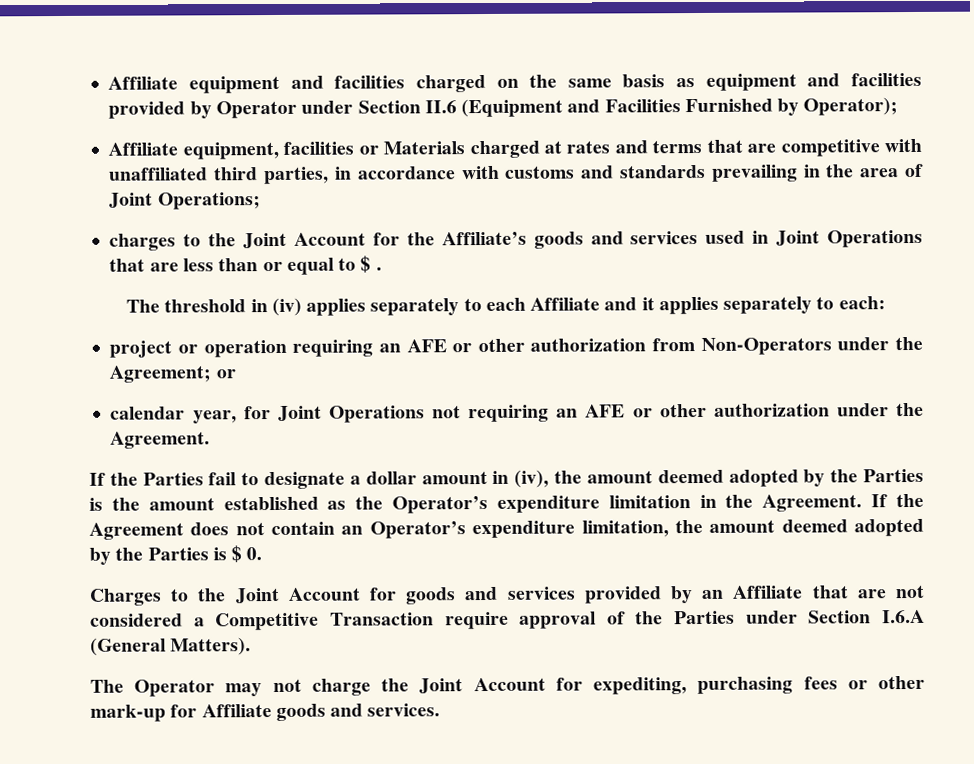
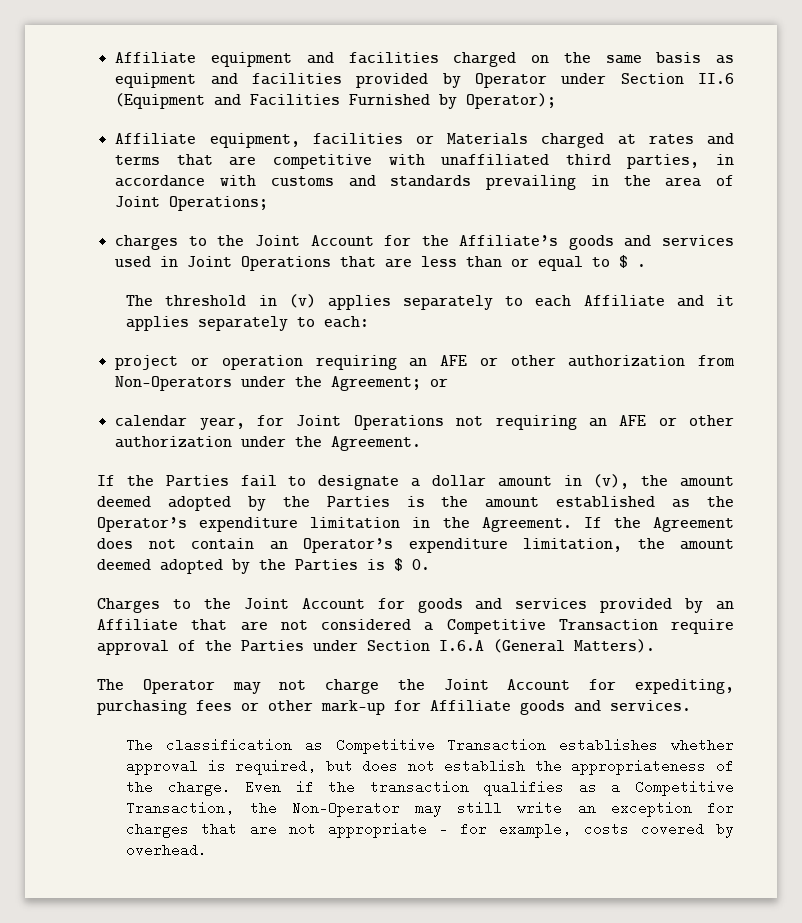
- The threshold in (iv) applies separately to each Affiliate and it applies separately to each:
+ The threshold in (v) applies separately to each Affiliate and it applies separately to each:
- If the Parties fail to designate a dollar amount in (iv), the amount deemed adopted by the Parties is the amount established as the Operator’s expenditure limitation in the Agreement.
+ If the Parties fail to designate a dollar amount in (v), the amount deemed adopted by the Parties is the amount established as the Operator’s expenditure limitation in the Agreement.
+ The classification as Competitive Transaction establishes whether approval is required, but does not establish the appropriateness of the charge. Even if the transaction qualifies as a Competitive Transaction, the Non-Operator may still write an exception for charges that are not appropriate – for example, costs covered by overhead.

